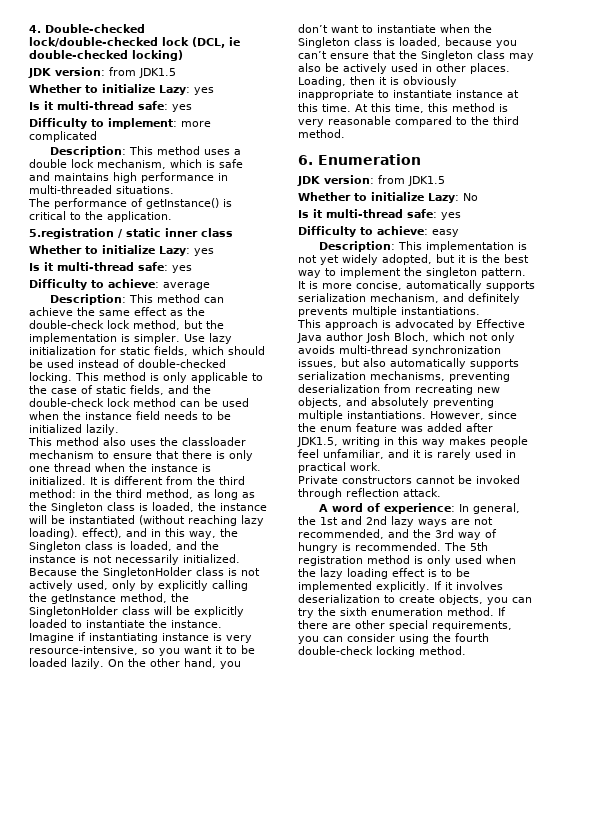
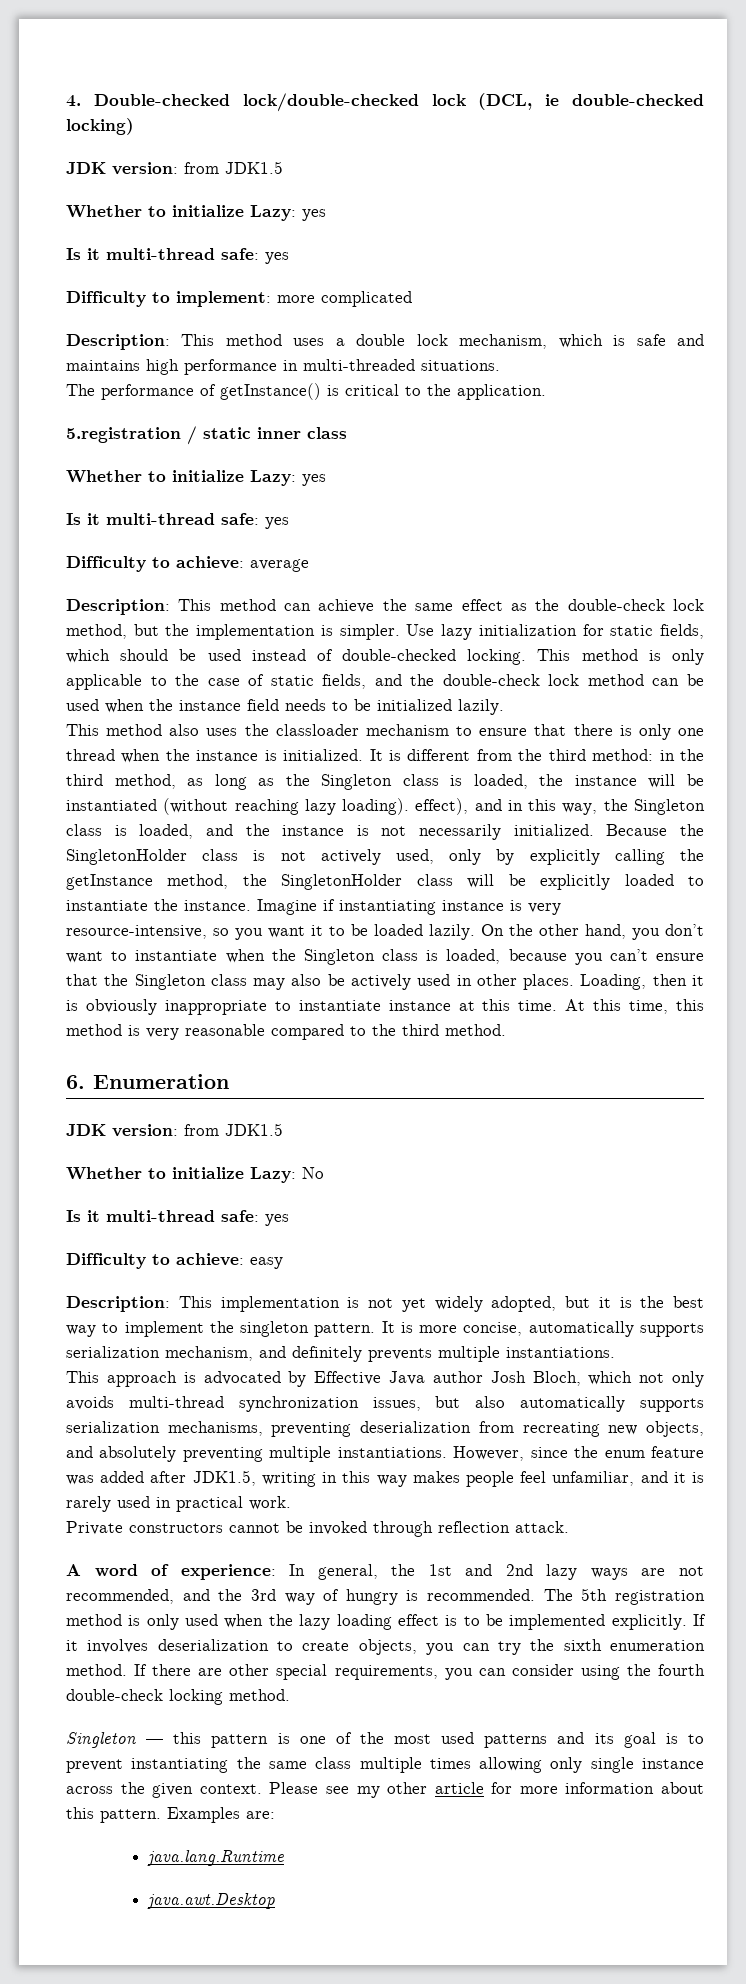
+ Singleton — this pattern is one of the most used patterns and its goal is to prevent instantiating the same class multiple times allowing only single instance across the given context. Please see my other article for more information about this pattern. Examples are:
+ java.lang.Runtime
+ java.awt.Desktop

